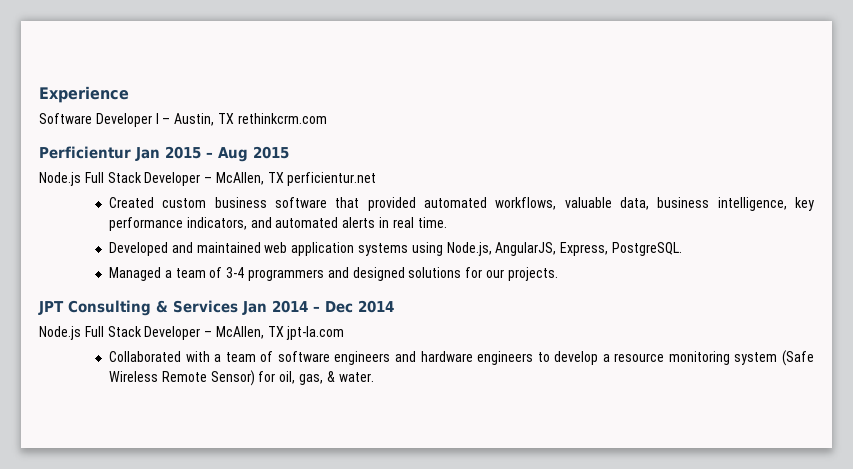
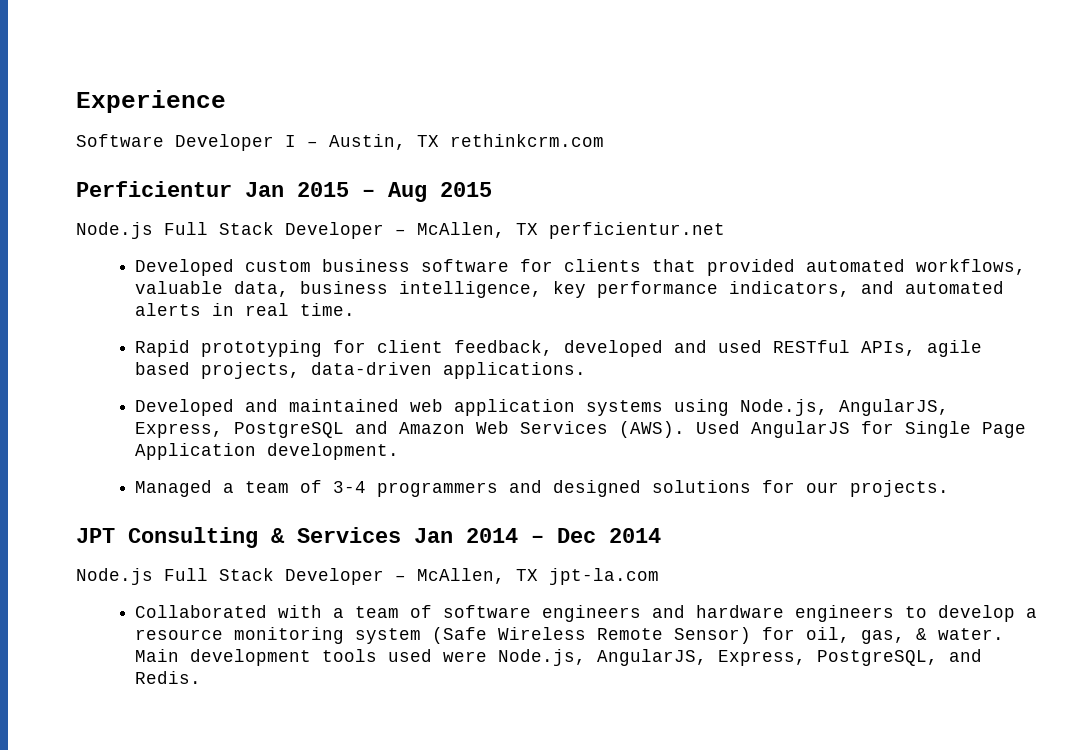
- Created custom business software that provided automated workflows, valuable data, business intelligence, key performance indicators, and automated alerts in real time.
+ Developed custom business software for clients that provided automated workflows, valuable data, business intelligence, key performance indicators, and automated alerts in real time.
+ Rapid prototyping for client feedback, developed and used RESTful APIs, agile based projects, data-driven applications.
- Developed and maintained web application systems using Node.js, AngularJS, Express, PostgreSQL.
+ Developed and maintained web application systems using Node.js, AngularJS, Express, PostgreSQL and Amazon Web Services (AWS). Used AngularJS for Single Page Application development.
+ Main development tools used were Node.js, AngularJS, Express, PostgreSQL, and Redis.

